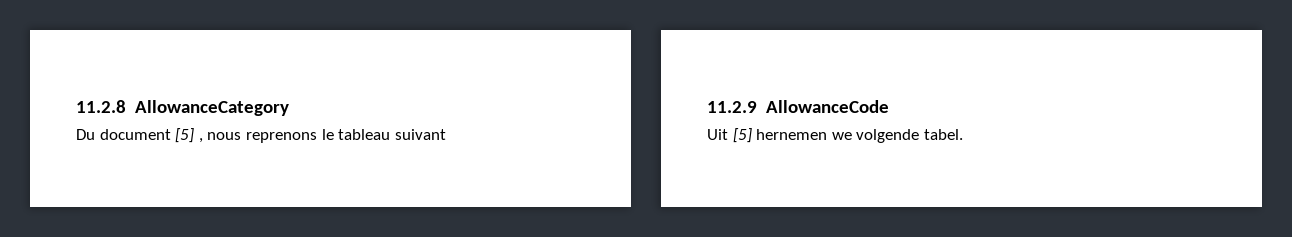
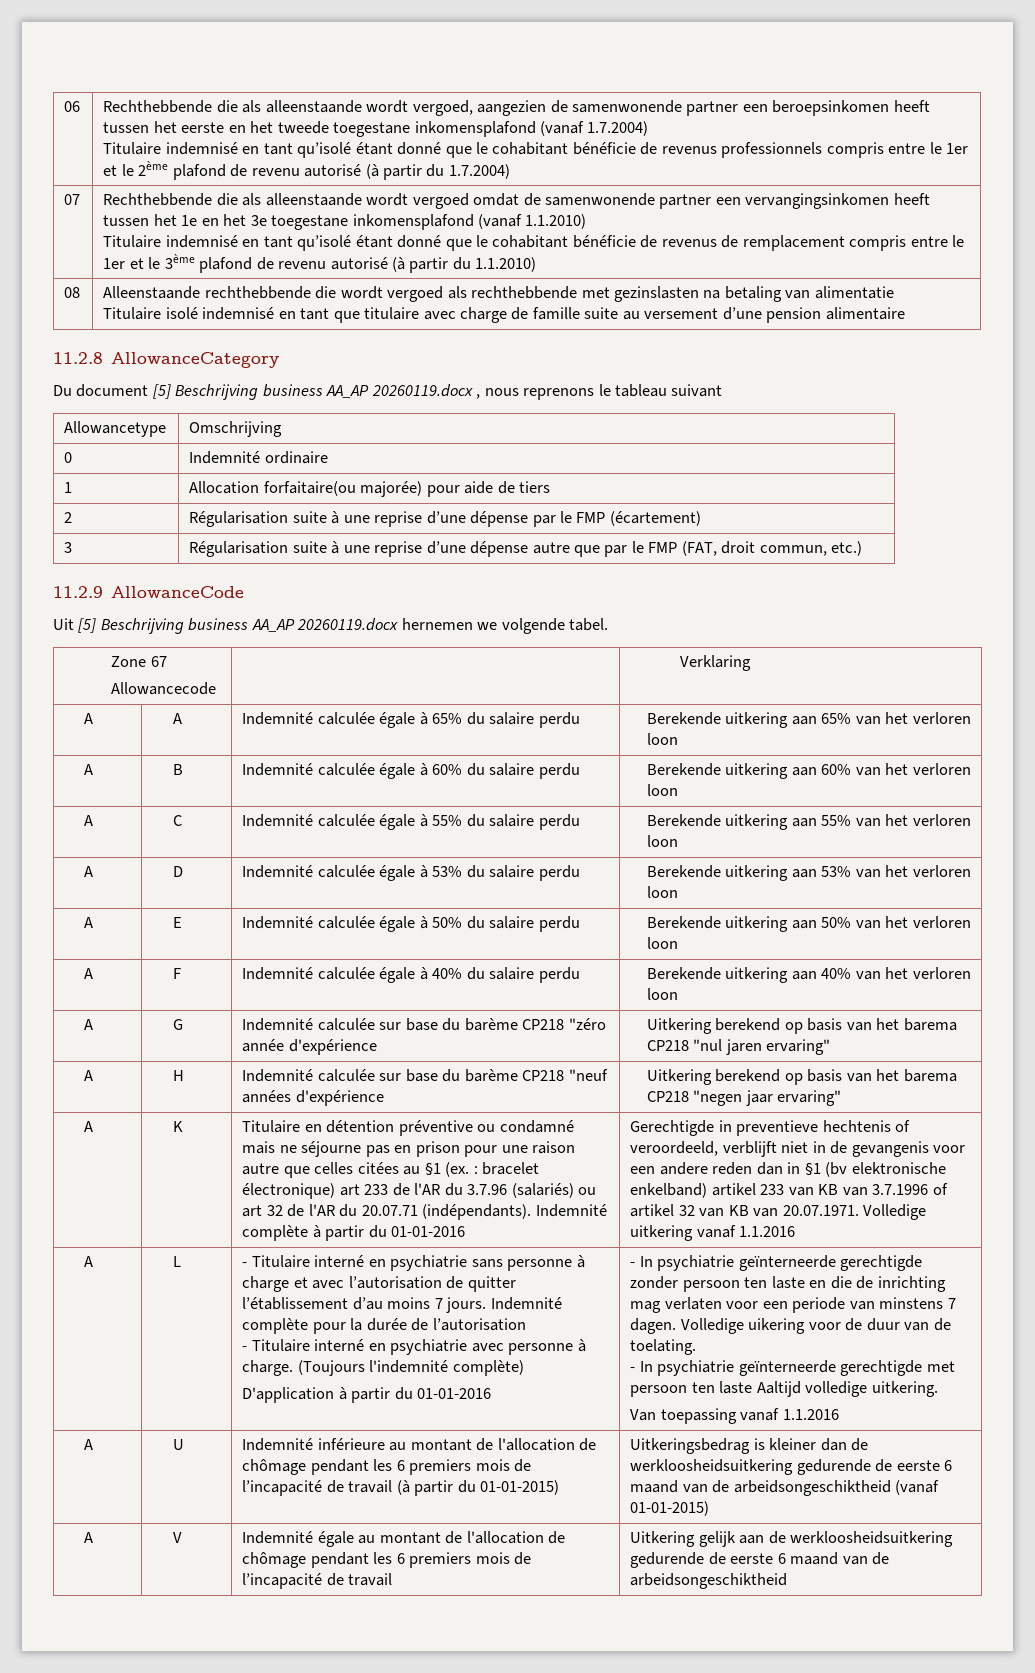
+ 06 | Rechthebbende die als alleenstaande wordt vergoed, aangezien de samenwonende partner een beroepsinkomen heeft tussen het eerste en het tweede toegestane inkomensplafond (vanaf 1.7.2004)
+ Titulaire indemnisé en tant qu’isolé étant donné que le cohabitant bénéficie de revenus professionnels compris entre le 1er et le 2ème plafond de revenu autorisé (à partir du 1.7.2004)
+ 07 | Rechthebbende die als alleenstaande wordt vergoed omdat de samenwonende partner een vervangingsinkomen heeft tussen het 1e en het 3e toegestane inkomensplafond (vanaf 1.1.2010)
+ Titulaire indemnisé en tant qu’isolé étant donné que le cohabitant bénéficie de revenus de remplacement compris entre le 1er et le 3ème plafond de revenu autorisé (à partir du 1.1.2010)
+ 08 | Alleenstaande rechthebbende die wordt vergoed als rechthebbende met gezinslasten na betaling van alimentatie
+ Titulaire isolé indemnisé en tant que titulaire avec charge de famille suite au versement d’une pension alimentaire
- Du document [5] , nous reprenons le tableau suivant
+ Du document [5] Beschrijving business AA_AP 20260119.docx , nous reprenons le tableau suivant
+ Allowancetype | Omschrijving
+ 0 | Indemnité ordinaire
+ 1 | Allocation forfaitaire(ou majorée) pour aide de tiers
+ 2 | Régularisation suite à une reprise d’une dépense par le FMP (écartement)
+ 3 | Régularisation suite à une reprise d’une dépense autre que par le FMP (FAT, droit commun, etc.)
- Uit [5] hernemen we volgende tabel.
+ Uit [5] Beschrijving business AA_AP 20260119.docx hernemen we volgende tabel.
+ Zone 67
+ Allowancecode | | Verklaring
+ A | A | Indemnité calculée égale à 65% du salaire perdu | Berekende uitkering aan 65% van het verloren loon
+ A | B | Indemnité calculée égale à 60% du salaire perdu | Berekende uitkering aan 60% van het verloren loon
+ A | C | Indemnité calculée égale à 55% du salaire perdu | Berekende uitkering aan 55% van het verloren loon
+ A | D | Indemnité calculée égale à 53% du salaire perdu | Berekende uitkering aan 53% van het verloren loon
+ A | E | Indemnité calculée égale à 50% du salaire perdu | Berekende uitkering aan 50% van het verloren loon
+ A | F | Indemnité calculée égale à 40% du salaire perdu | Berekende uitkering aan 40% van het verloren loon
+ A | G | Indemnité calculée sur base du barème CP218 "zéro année d'expérience | Uitkering berekend op basis van het barema CP218 "nul jaren ervaring"
+ A | H | Indemnité calculée sur base du barème CP218 "neuf années d'expérience | Uitkering berekend op basis van het barema CP218 "negen jaar ervaring"
+ A | K | Titulaire en détention préventive ou condamné mais ne séjourne pas en prison pour une raison autre que celles citées au §1 (ex. : bracelet électronique) art 233 de l'AR du 3.7.96 (salariés) ou art 32 de l'AR du 20.07.71 (indépendants). Indemnité complète à partir du 01-01-2016 | Gerechtigde in preventieve hechtenis of veroordeeld, verblijft niet in de gevangenis voor een andere reden dan in §1 (bv elektronische enkelband) artikel 233 van KB van 3.7.1996 of artikel 32 van KB van 20.07.1971. Volledige uitkering vanaf 1.1.2016
+ A | L | - Titulaire interné en psychiatrie sans personne à charge et avec l’autorisation de quitter l’établissement d’au moins 7 jours. Indemnité complète pour la durée de l’autorisation
+ - Titulaire interné en psychiatrie avec personne à charge. (Toujours l'indemnité complète)
+ D'application à partir du 01-01-2016 | - In psychiatrie geïnterneerde gerechtigde zonder persoon ten laste en die de inrichting mag verlaten voor een periode van minstens 7 dagen. Volledige uikering voor de duur van de toelating.
+ - In psychiatrie geïnterneerde gerechtigde met persoon ten laste Aaltijd volledige uitkering.
+ Van toepassing vanaf 1.1.2016
+ A | U | Indemnité inférieure au montant de l'allocation de chômage pendant les 6 premiers mois de l’incapacité de travail (à partir du 01-01-2015) | Uitkeringsbedrag is kleiner dan de werkloosheidsuitkering gedurende de eerste 6 maand van de arbeidsongeschiktheid (vanaf 01-01-2015)
+ A | V | Indemnité égale au montant de l'allocation de chômage pendant les 6 premiers mois de l’incapacité de travail | Uitkering gelijk aan de werkloosheidsuitkering gedurende de eerste 6 maand van de arbeidsongeschiktheid

